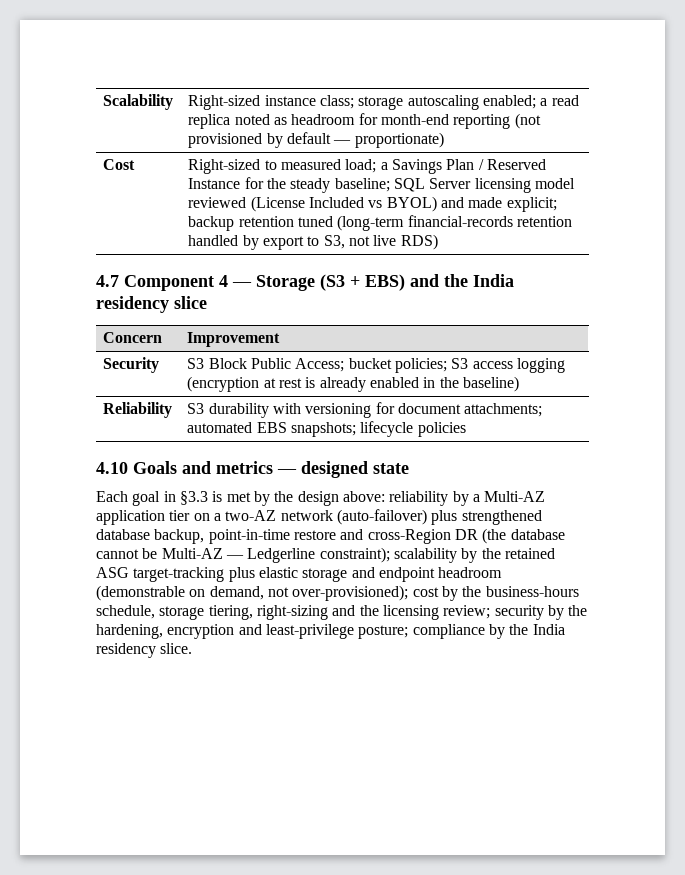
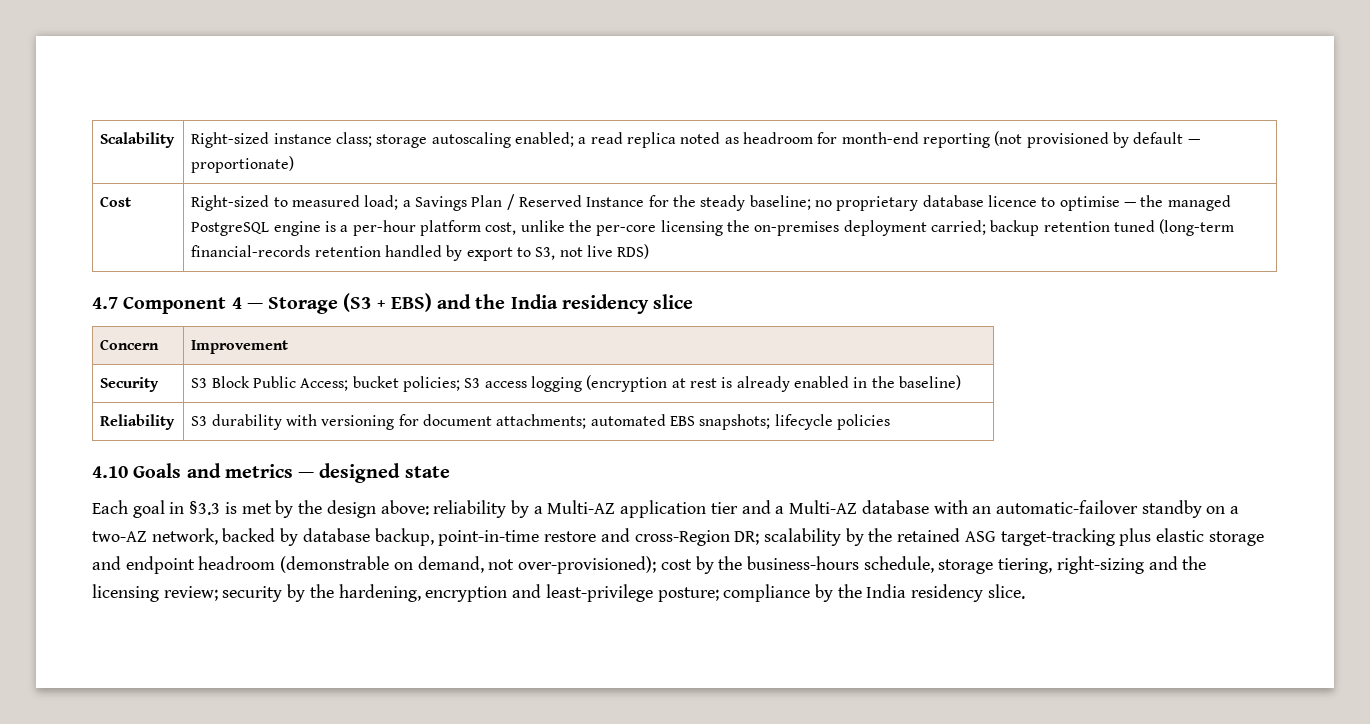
- Right-sized to measured load; a Savings Plan / Reserved Instance for the steady baseline; SQL Server licensing model reviewed (License Included vs BYOL) and made explicit; backup retention tuned (long-term financial-records retention handled by export to S3, not live RDS)
+ Right-sized to measured load; a Savings Plan / Reserved Instance for the steady baseline; no proprietary database licence to optimise — the managed PostgreSQL engine is a per-hour platform cost, unlike the per-core licensing the on-premises deployment carried; backup retention tuned (long-term financial-records retention handled by export to S3, not live RDS)
- reliability by a Multi-AZ application tier on a two-AZ network (auto-failover) plus strengthened database backup, point-in-time restore and cross-Region DR (the database cannot be Multi-AZ — Ledgerline constraint);
+ reliability by a Multi-AZ application tier and a Multi-AZ database with an automatic-failover standby on a two-AZ network, backed by database backup, point-in-time restore and cross-Region DR;

